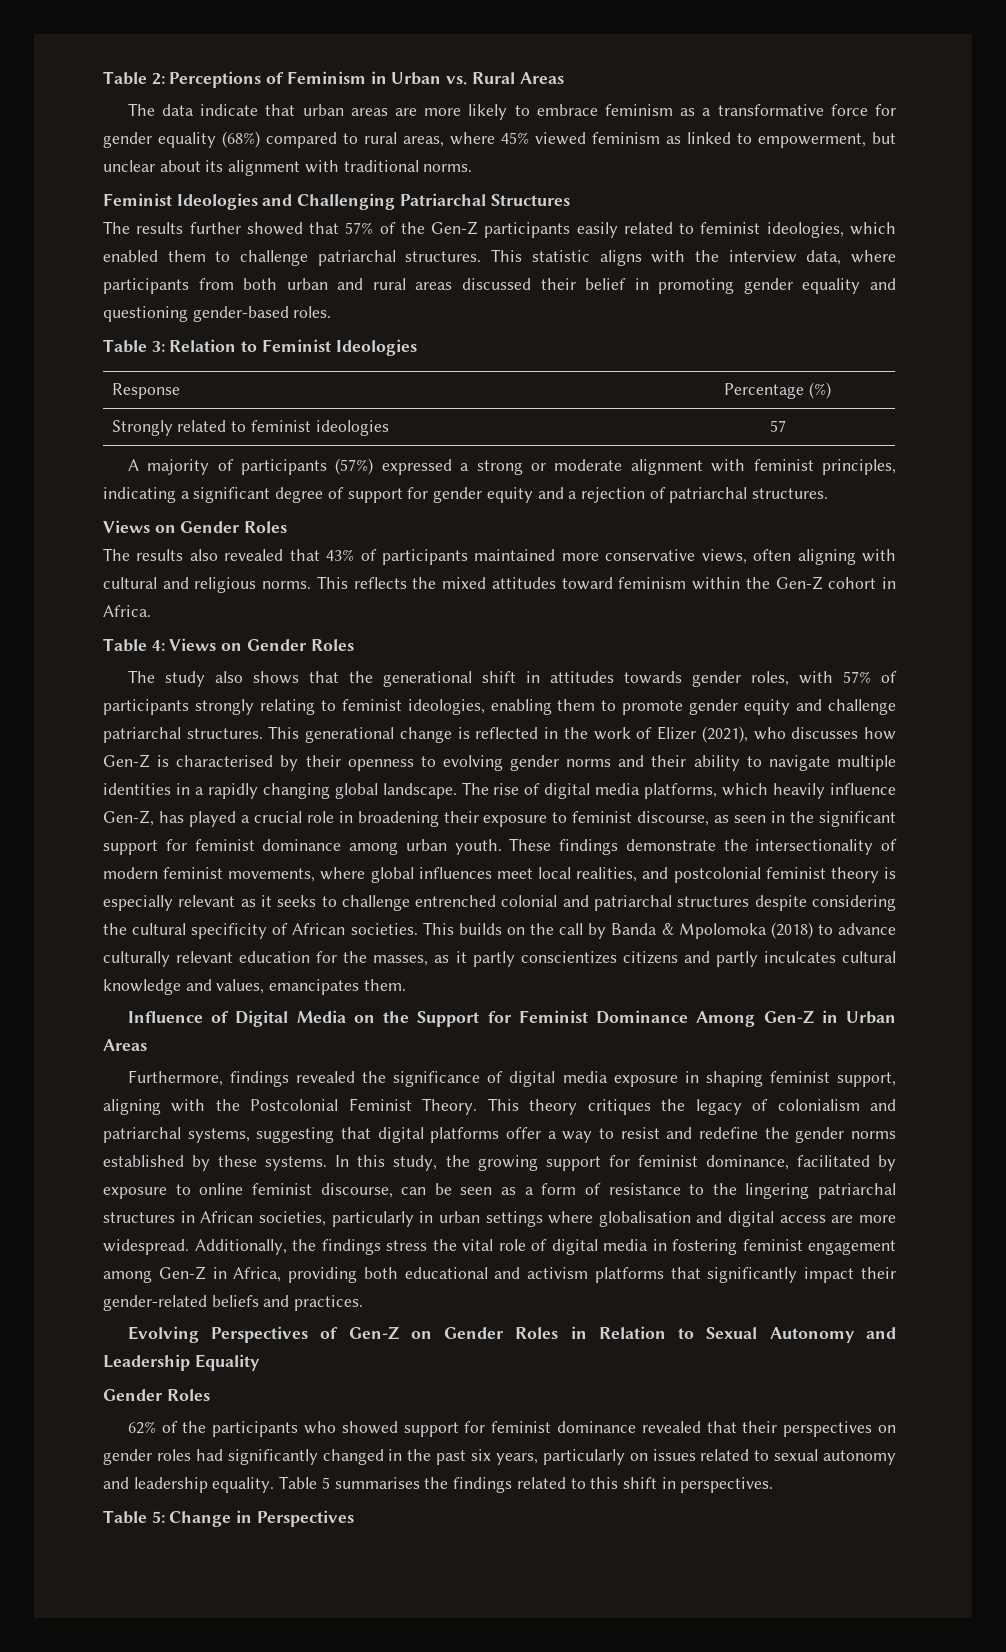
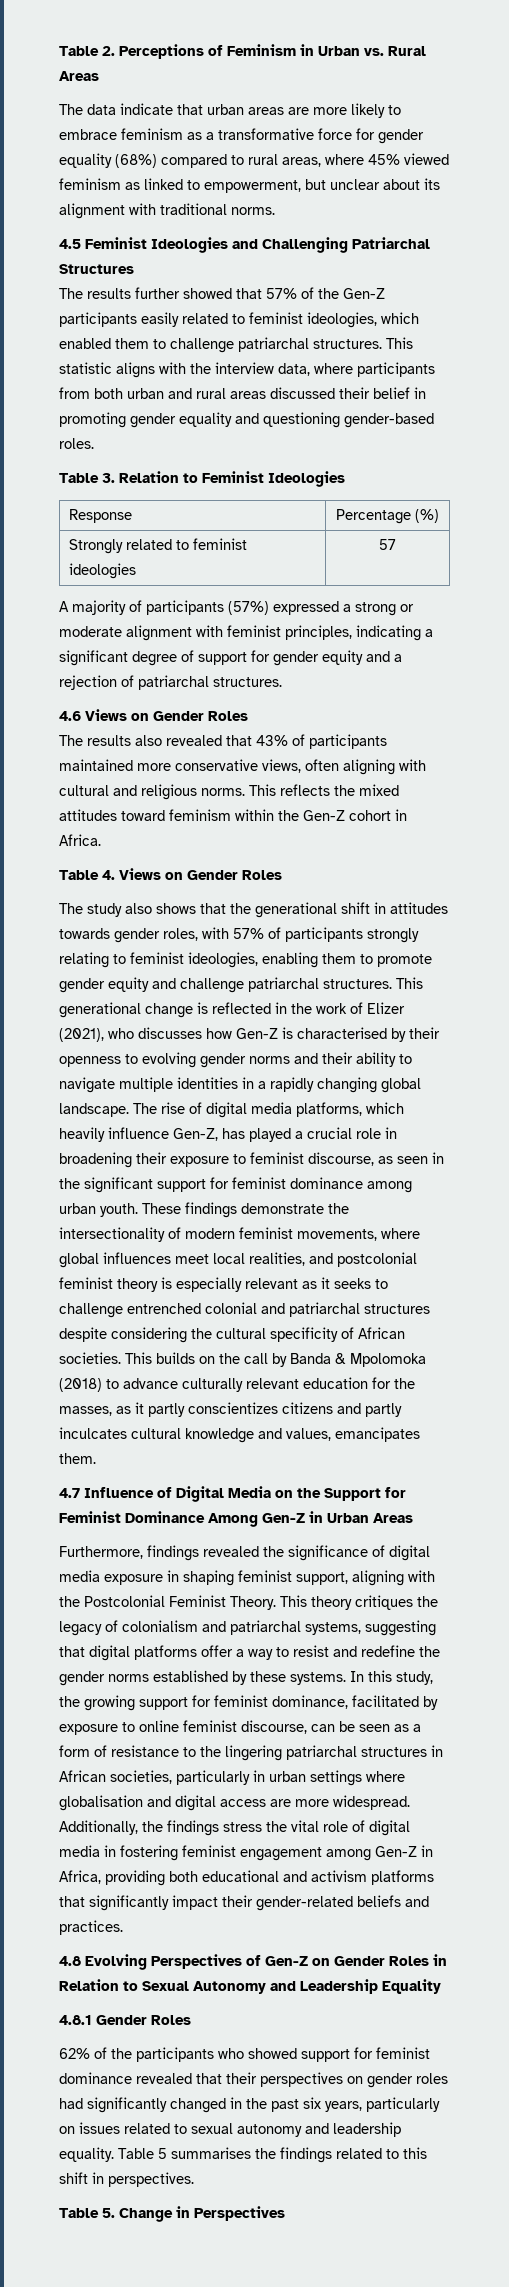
- Table 2: Perceptions of Feminism in Urban vs. Rural Areas
+ Table 2. Perceptions of Feminism in Urban vs. Rural Areas
- Feminist Ideologies and Challenging Patriarchal Structures
+ 4.5 Feminist Ideologies and Challenging Patriarchal Structures
- Table 3: Relation to Feminist Ideologies
+ Table 3. Relation to Feminist Ideologies
  A majority of participants (57%) expressed a strong or moderate alignment with feminist principles, indicating a significant degree of support for gender equity and a rejection of patriarchal structures.
- Views on Gender Roles
+ 4.6 Views on Gender Roles
- Table 4: Views on Gender Roles
+ Table 4. Views on Gender Roles
- Influence of Digital Media on the Support for Feminist Dominance Among Gen-Z in Urban Areas
+ 4.7 Influence of Digital Media on the Support for Feminist Dominance Among Gen-Z in Urban Areas
- Evolving Perspectives of Gen-Z on Gender Roles in Relation to Sexual Autonomy and Leadership Equality
- Gender Roles
+ 4.8 Evolving Perspectives of Gen-Z on Gender Roles in Relation to Sexual Autonomy and Leadership Equality
+ 4.8.1 Gender Roles
- Table 5: Change in Perspectives
+ Table 5. Change in Perspectives

